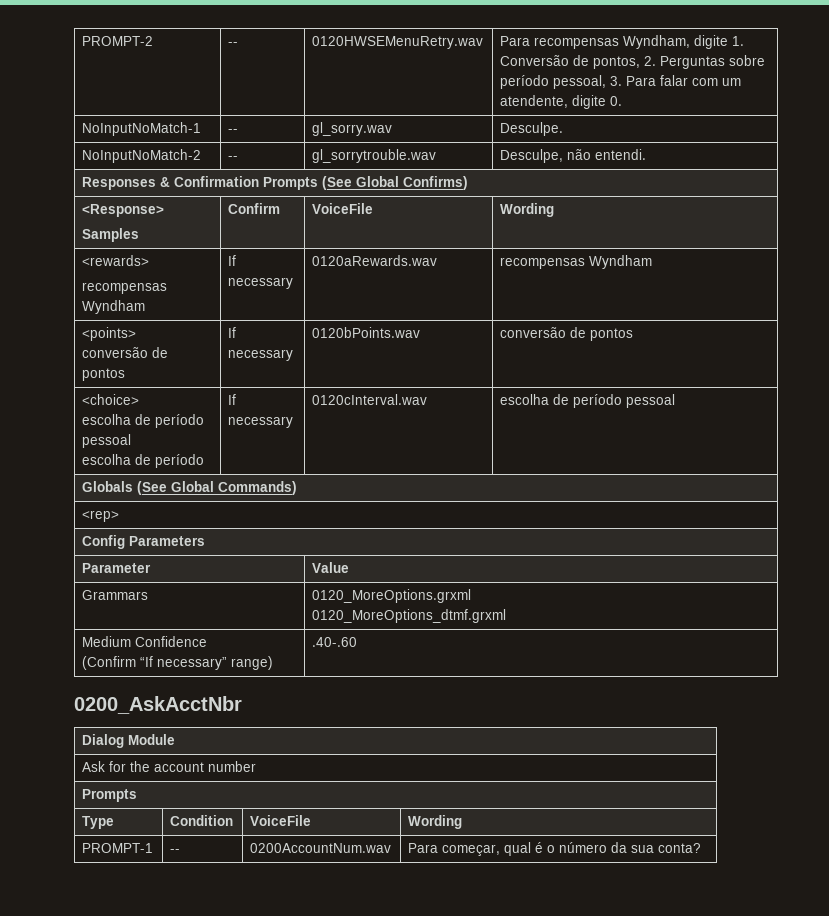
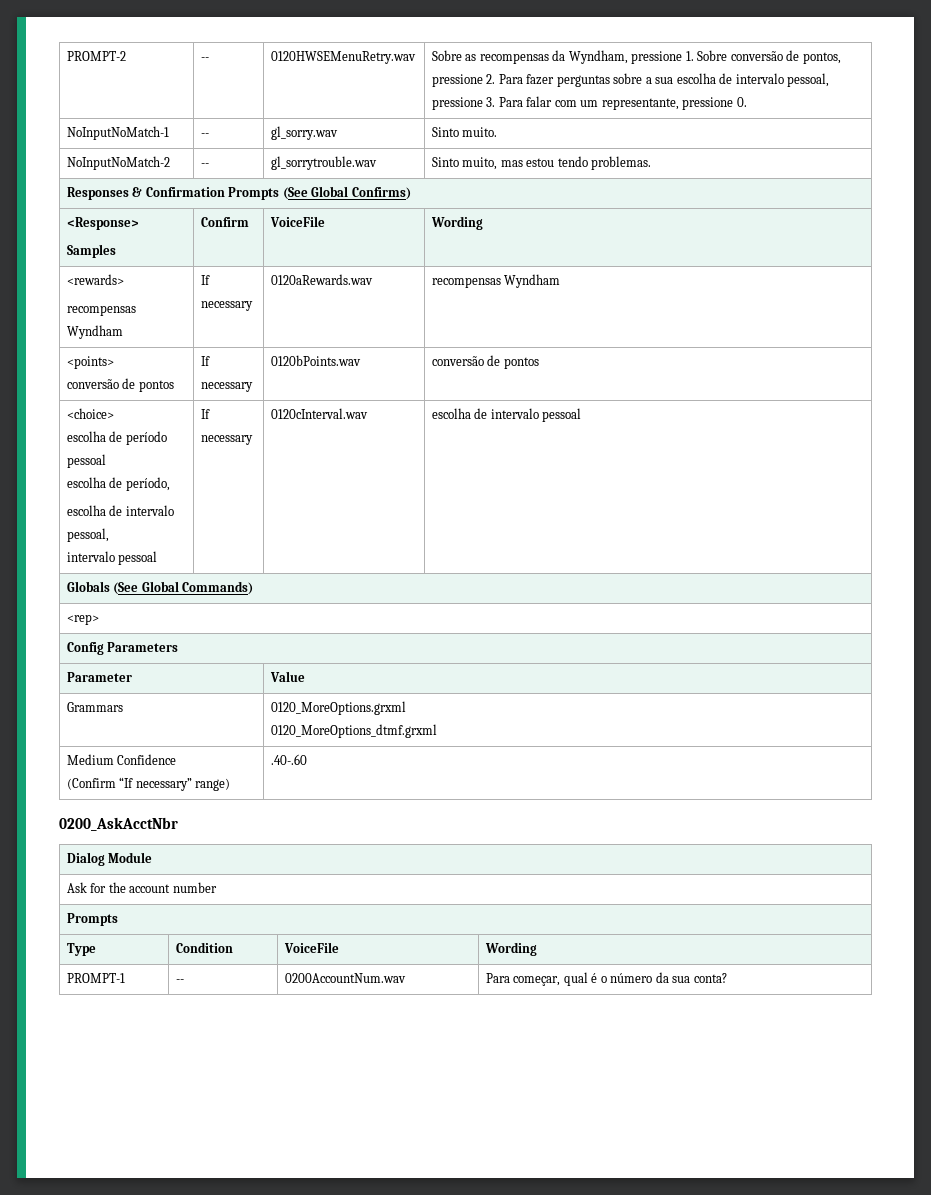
- PROMPT-2 | -- | 0120HWSEMenuRetry.wav | Para recompensas Wyndham, digite 1. Conversão de pontos, 2. Perguntas sobre período pessoal, 3. Para falar com um atendente, digite 0.
+ PROMPT-2 | -- | 0120HWSEMenuRetry.wav | Sobre as recompensas da Wyndham, pressione 1. Sobre conversão de pontos, pressione 2. Para fazer perguntas sobre a sua escolha de intervalo pessoal, pressione 3. Para falar com um representante, pressione 0.
- NoInputNoMatch-1 | -- | gl_sorry.wav | Desculpe.
+ NoInputNoMatch-1 | -- | gl_sorry.wav | Sinto muito.
- NoInputNoMatch-2 | -- | gl_sorrytrouble.wav | Desculpe, não entendi.
+ NoInputNoMatch-2 | -- | gl_sorrytrouble.wav | Sinto muito, mas estou tendo problemas.
  <choice>
  escolha de período pessoal
- escolha de período | If necessary | 0120cInterval.wav | escolha de período pessoal
+ escolha de período,
+ escolha de intervalo pessoal,
+ intervalo pessoal | If necessary | 0120cInterval.wav | escolha de intervalo pessoal

